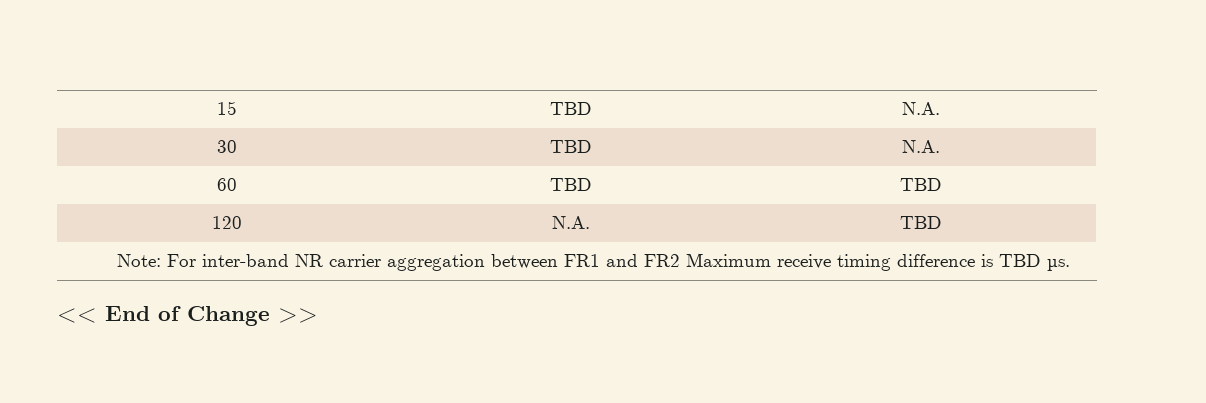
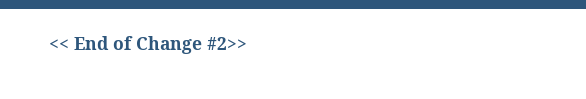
- 15 | TBD | N.A.
- 30 | TBD | N.A.
- 60 | TBD | TBD
- 120 | N.A. | TBD
- Note: For inter-band NR carrier aggregation between FR1 and FR2 Maximum receive timing difference is TBD µs.
- << End of Change >>
+ << End of Change #2>>

